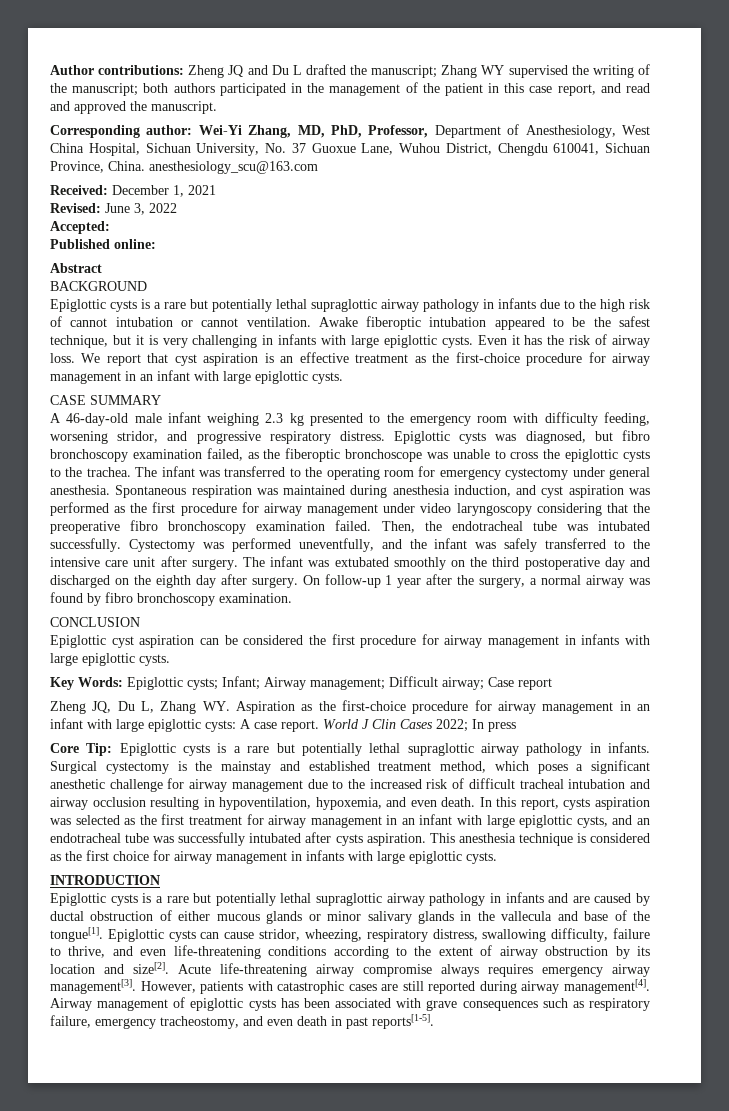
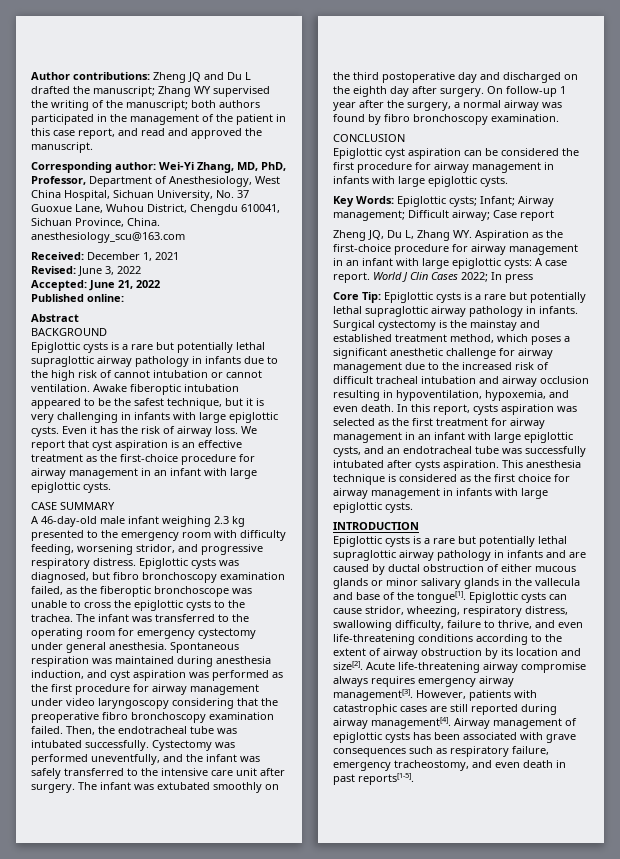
- Accepted:
+ Accepted: June 21, 2022

